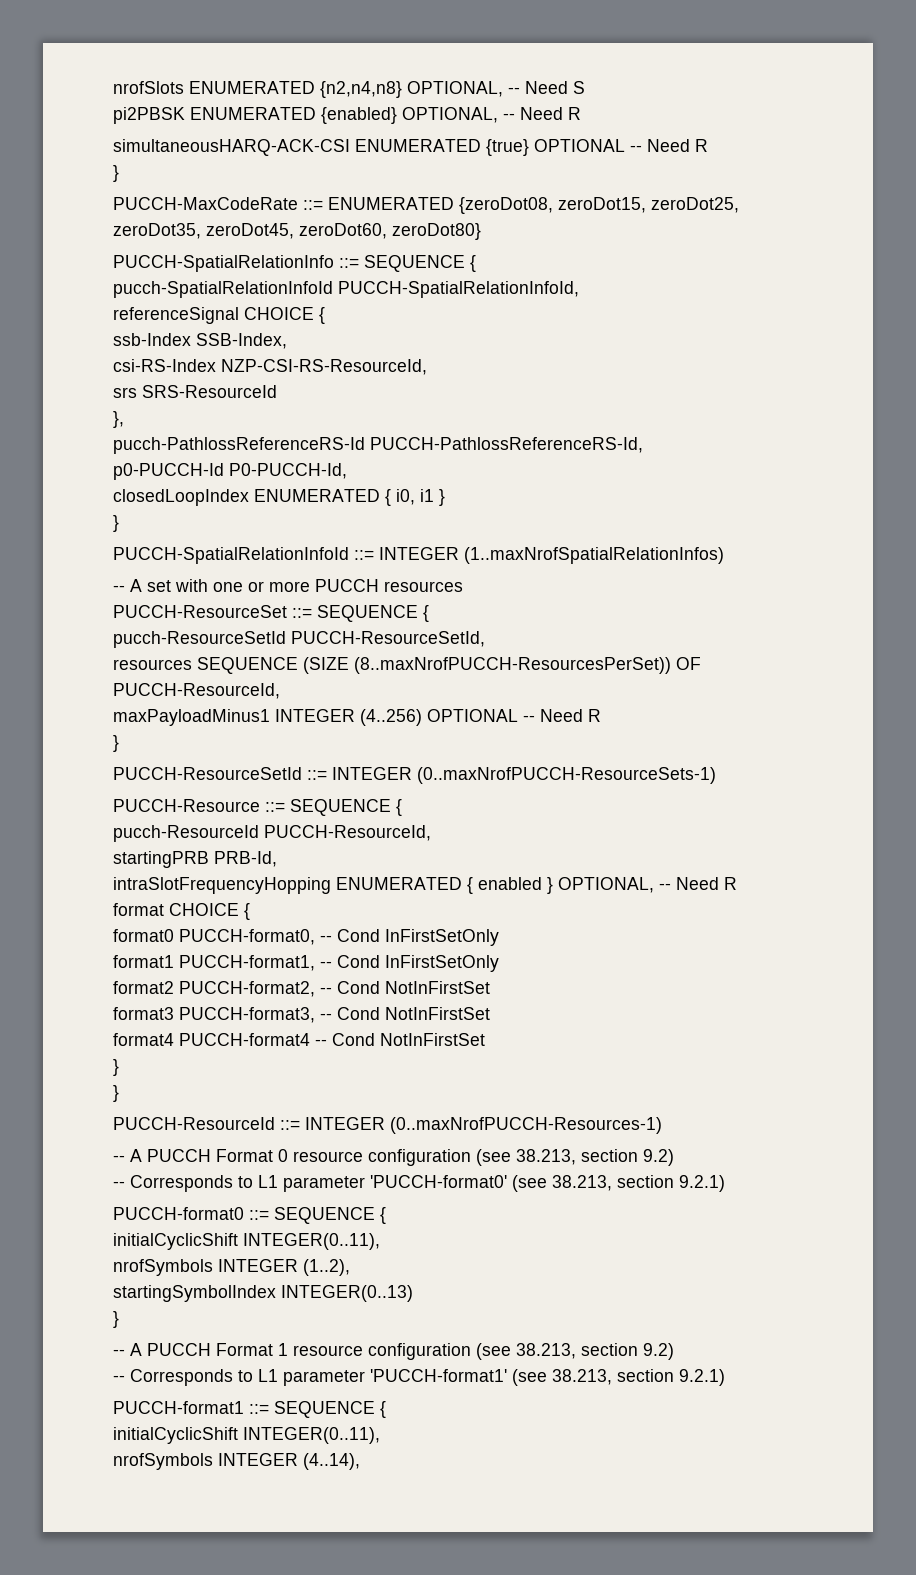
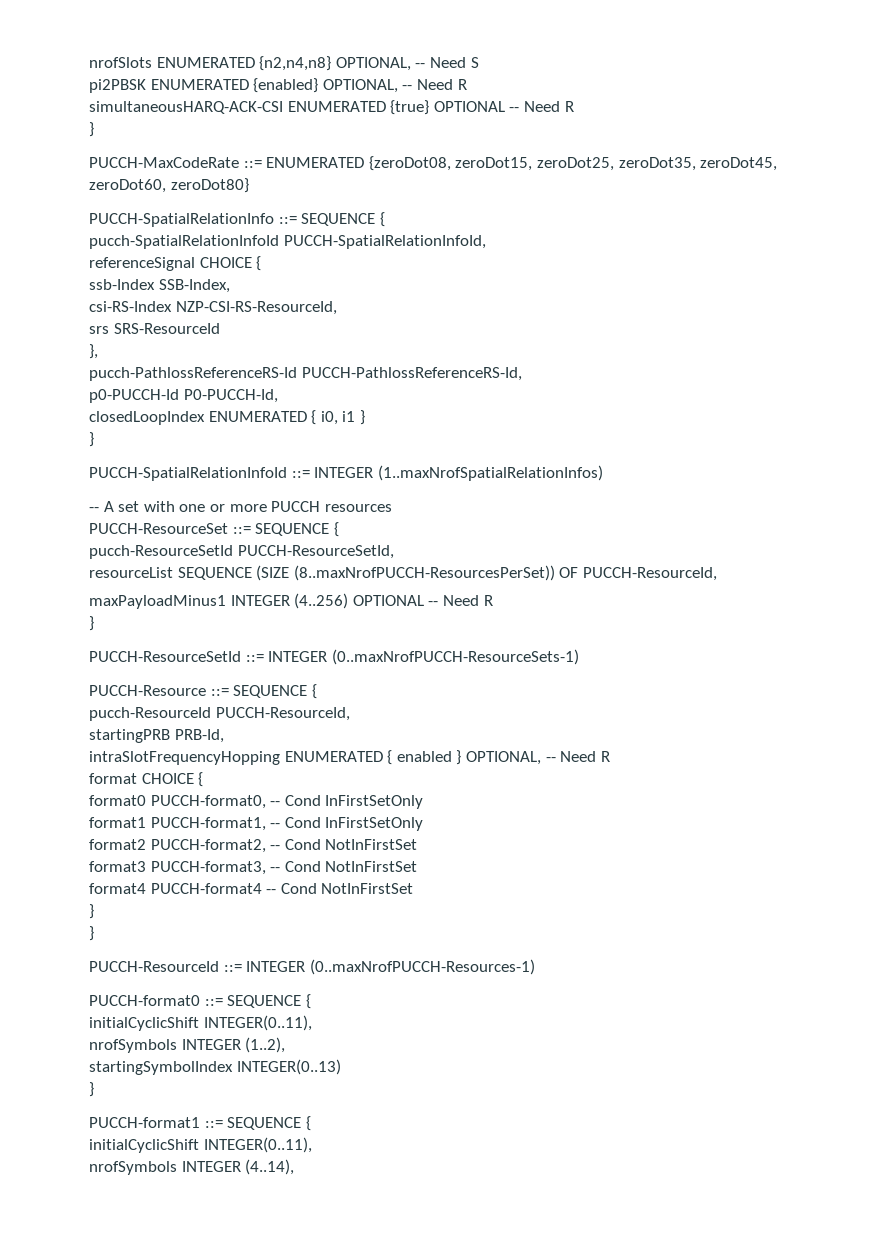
- resources SEQUENCE (SIZE (8..maxNrofPUCCH-ResourcesPerSet)) OF PUCCH-ResourceId,
+ resourceList SEQUENCE (SIZE (8..maxNrofPUCCH-ResourcesPerSet)) OF PUCCH-ResourceId,
- -- A PUCCH Format 0 resource configuration (see 38.213, section 9.2)
- -- Corresponds to L1 parameter 'PUCCH-format0' (see 38.213, section 9.2.1)
- -- A PUCCH Format 1 resource configuration (see 38.213, section 9.2)
- -- Corresponds to L1 parameter 'PUCCH-format1' (see 38.213, section 9.2.1)

